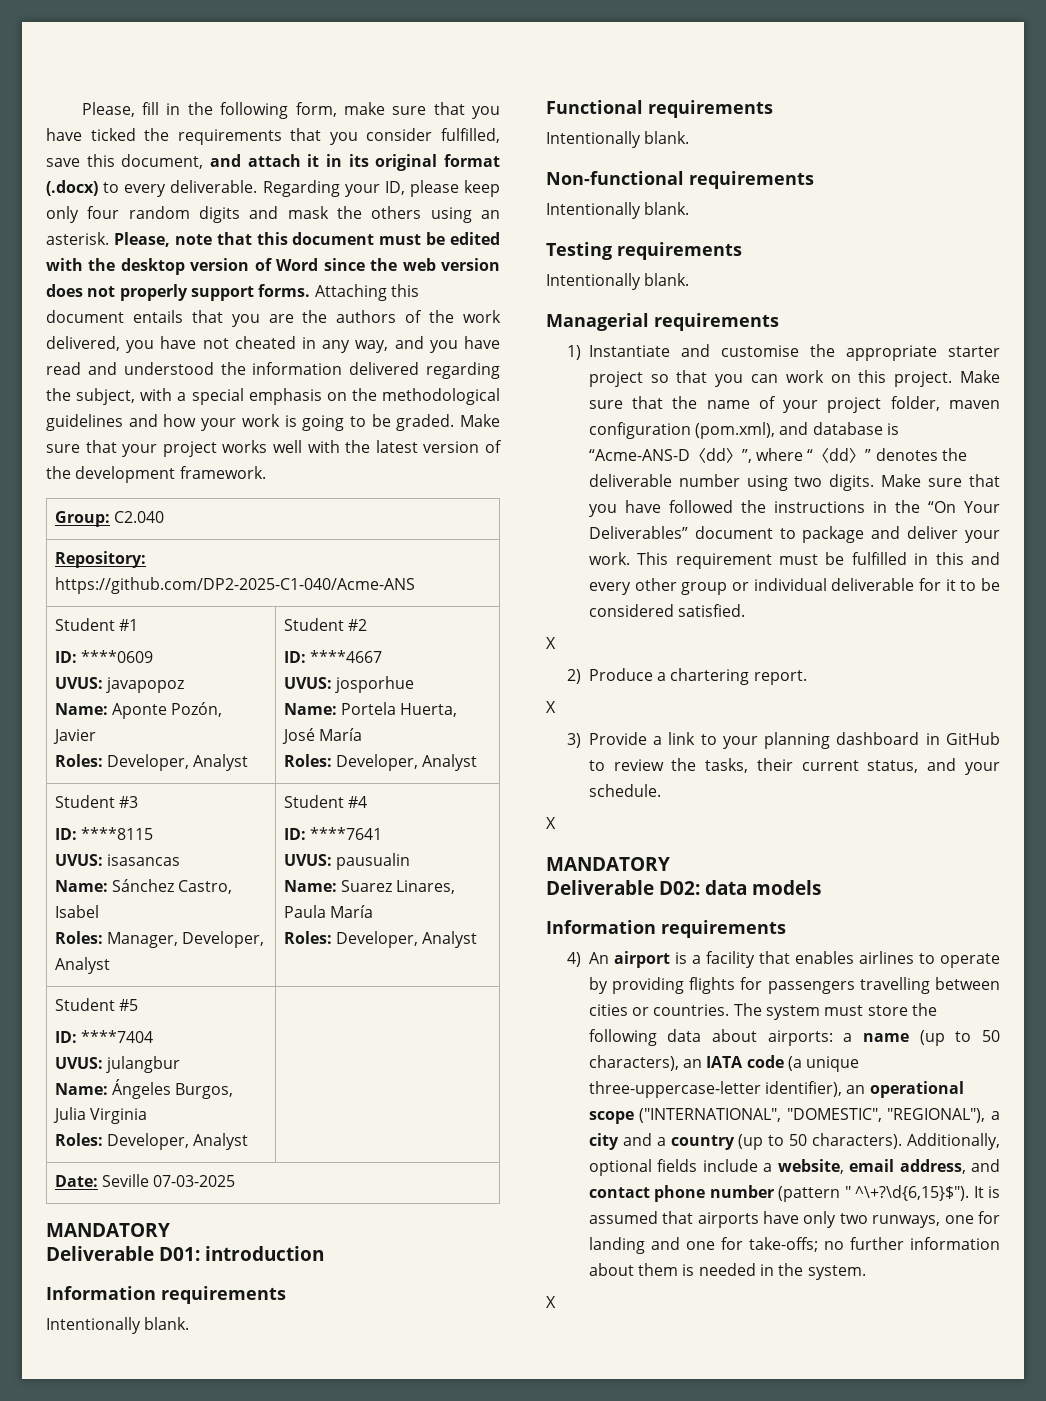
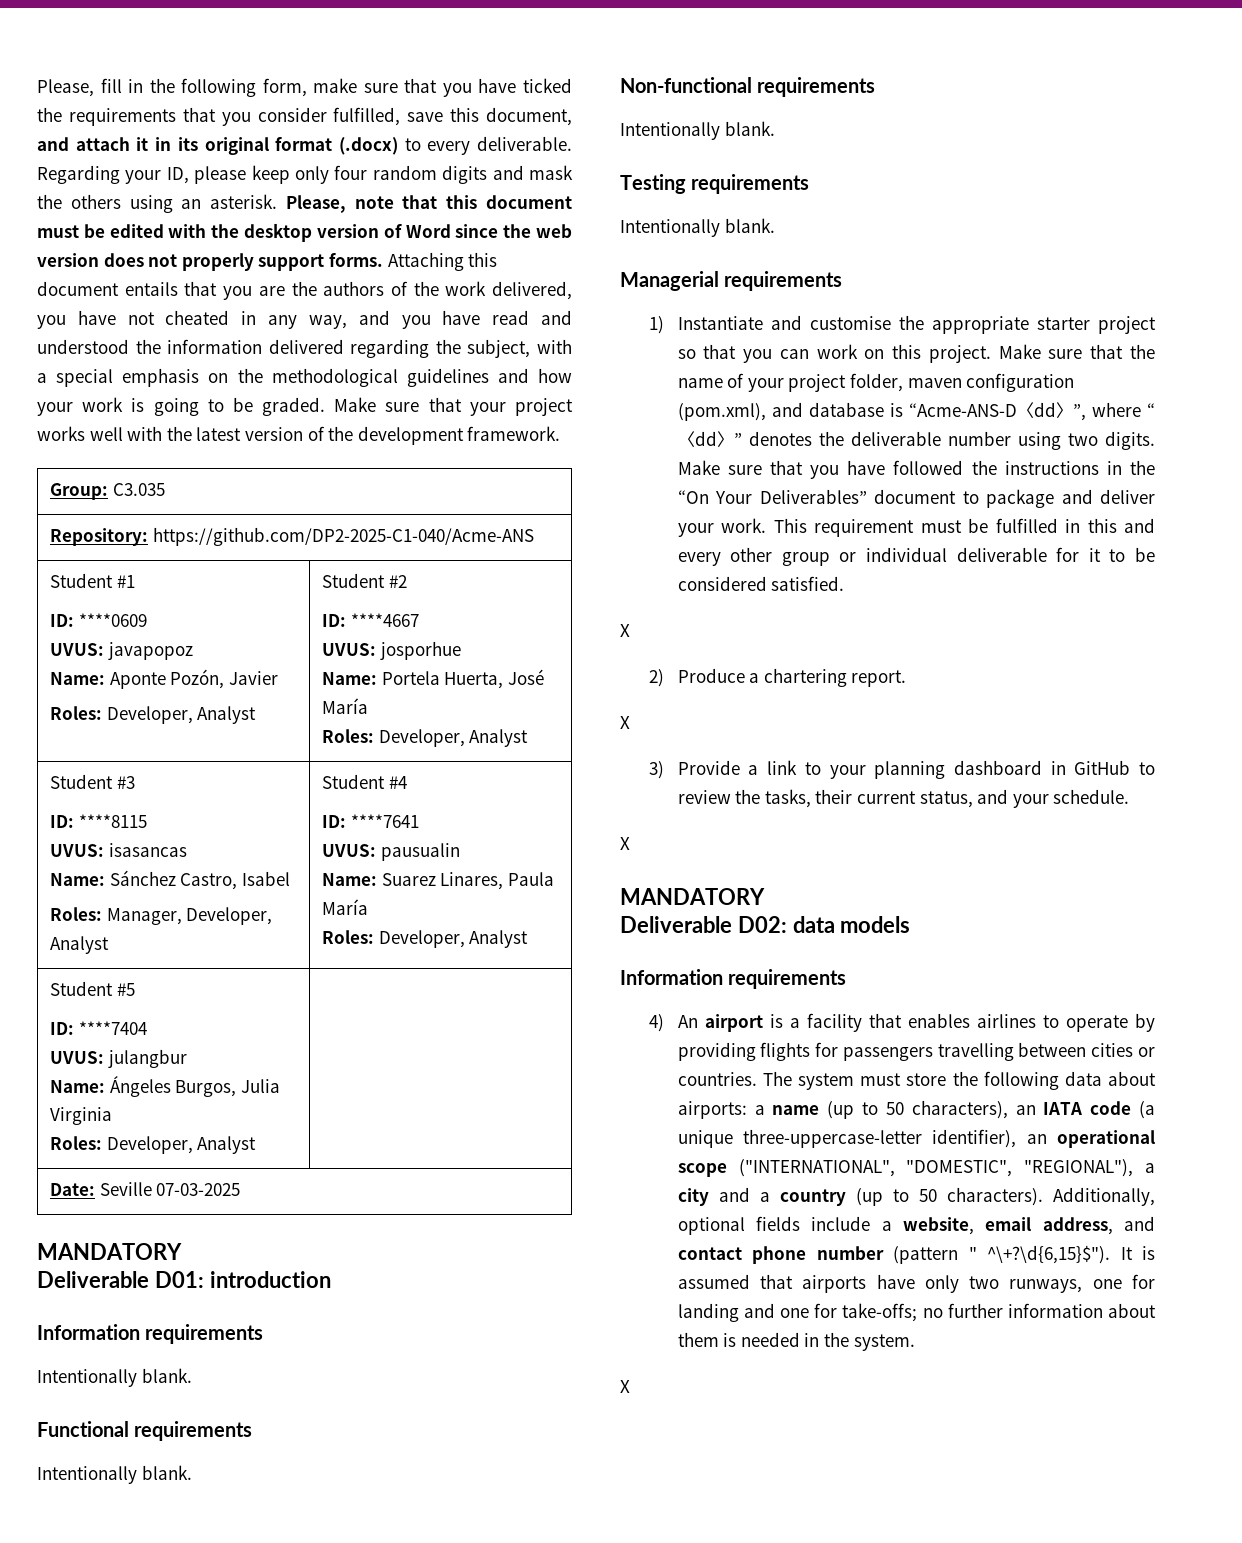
- Group: C2.040
+ Group: C3.035

